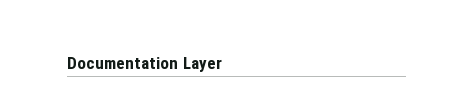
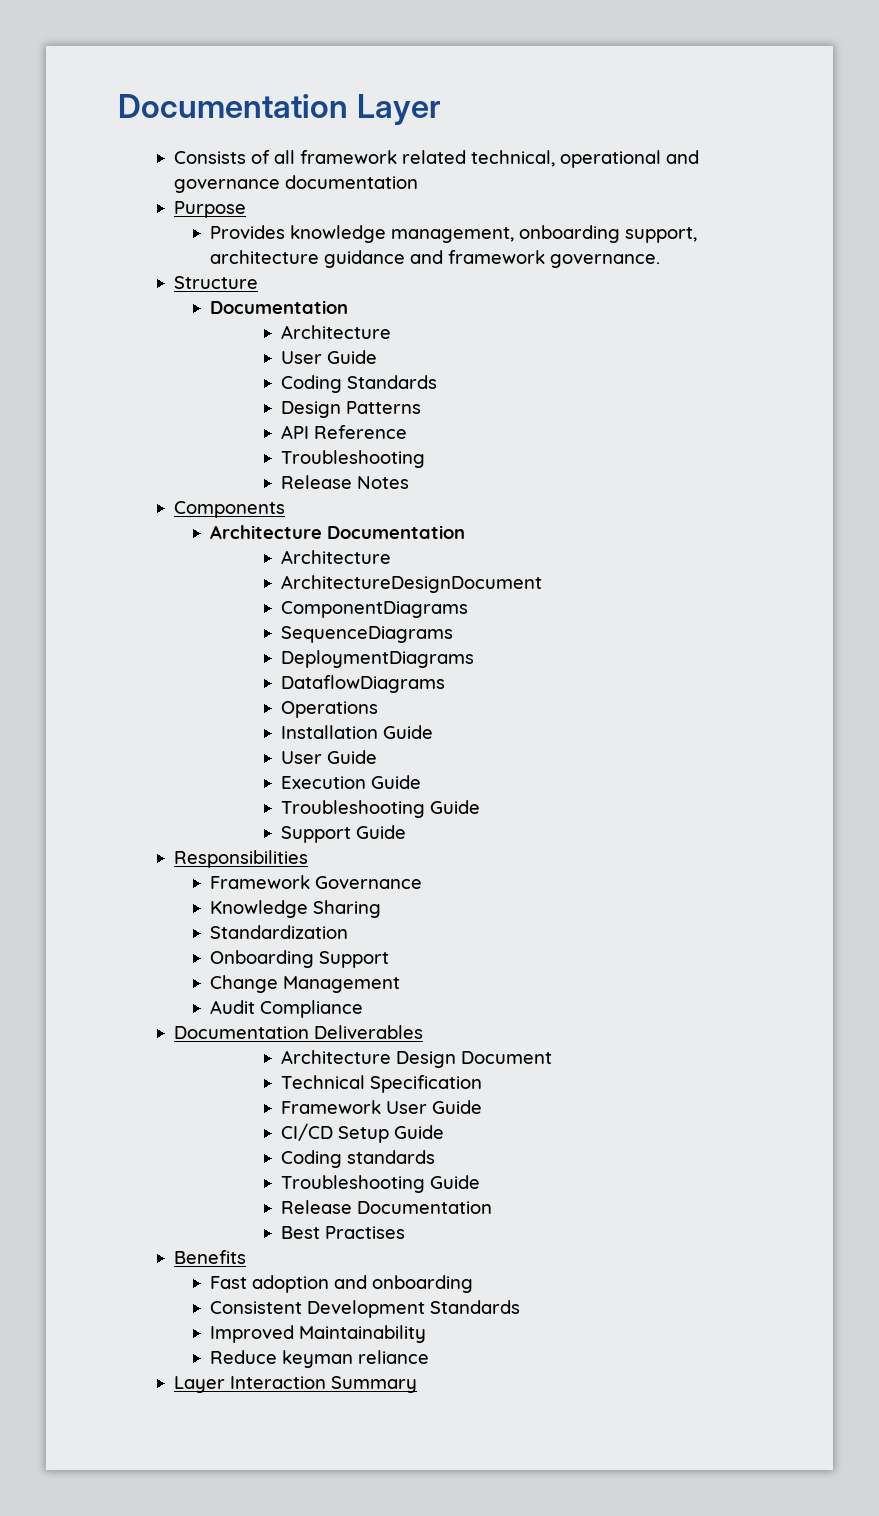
+ Consists of all framework related technical, operational and governance documentation
+ Purpose
+ Provides knowledge management, onboarding support, architecture guidance and framework governance.
+ Structure
+ Documentation
+ Architecture
+ User Guide
+ Coding Standards
+ Design Patterns
+ API Reference
+ Troubleshooting
+ Release Notes
+ Components
+ Architecture Documentation
+ Architecture
+ ArchitectureDesignDocument
+ ComponentDiagrams
+ SequenceDiagrams
+ DeploymentDiagrams
+ DataflowDiagrams
+ Operations
+ Installation Guide
+ User Guide
+ Execution Guide
+ Troubleshooting Guide
+ Support Guide
+ Responsibilities
+ Framework Governance
+ Knowledge Sharing
+ Standardization
+ Onboarding Support
+ Change Management
+ Audit Compliance
+ Documentation Deliverables
+ Architecture Design Document
+ Technical Specification
+ Framework User Guide
+ CI/CD Setup Guide
+ Coding standards
+ Troubleshooting Guide
+ Release Documentation
+ Best Practises
+ Benefits
+ Fast adoption and onboarding
+ Consistent Development Standards
+ Improved Maintainability
+ Reduce keyman reliance
+ Layer Interaction Summary

